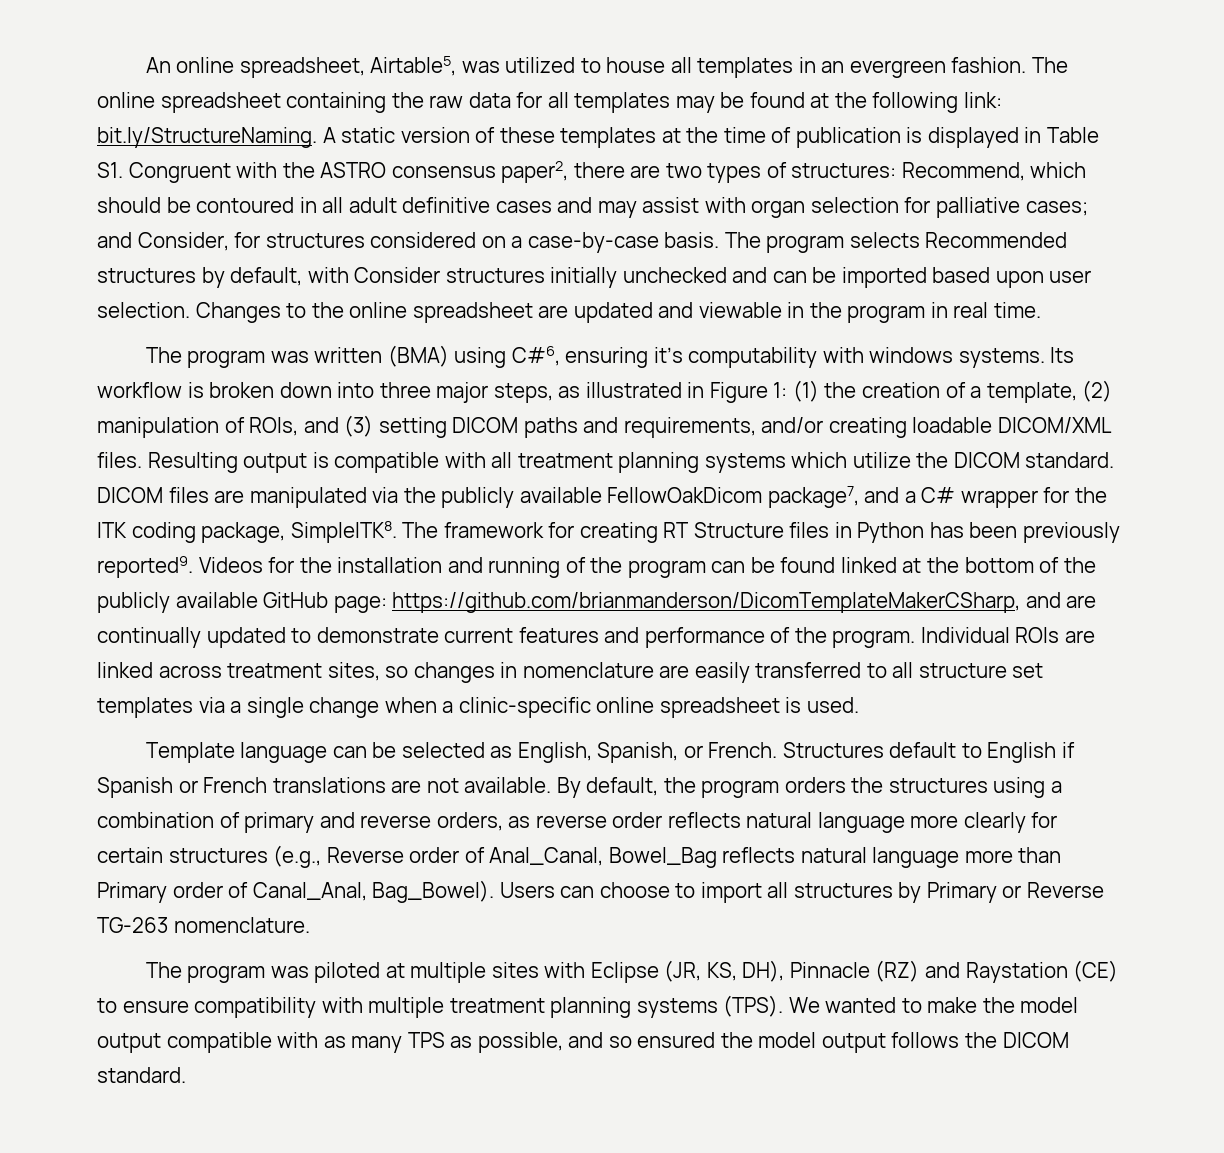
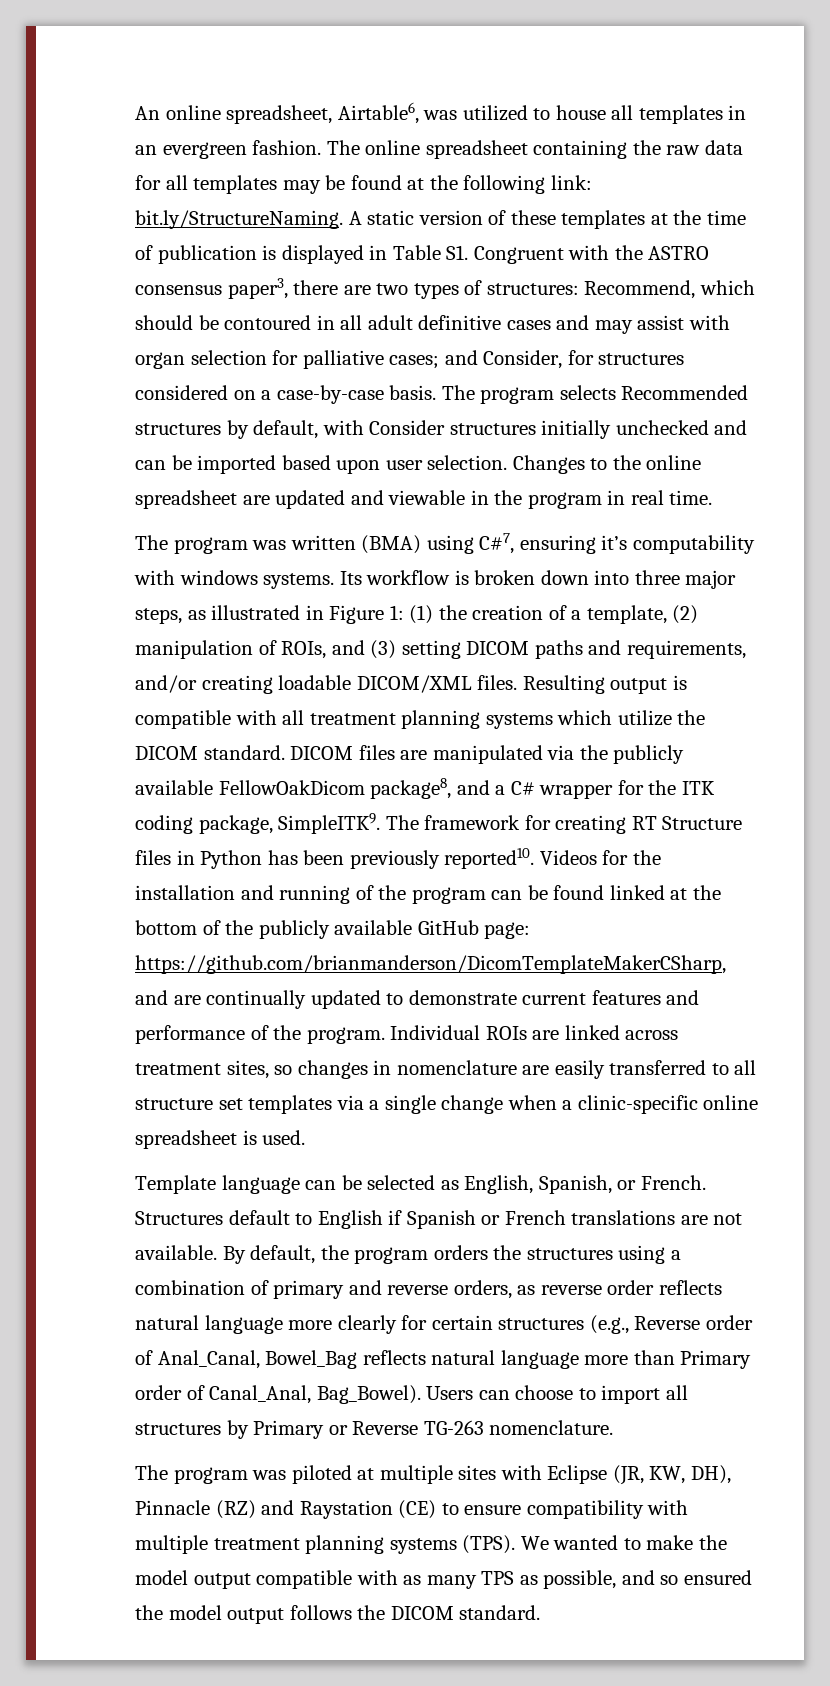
- An online spreadsheet, Airtable5, was utilized to house all templates in an evergreen fashion.
+ An online spreadsheet, Airtable6, was utilized to house all templates in an evergreen fashion.
- bit.ly/StructureNaming. A static version of these templates at the time of publication is displayed in Table S1. Congruent with the ASTRO consensus paper2, there are two types of structures:
+ bit.ly/StructureNaming. A static version of these templates at the time of publication is displayed in Table S1. Congruent with the ASTRO consensus paper3, there are two types of structures:
- The program was written (BMA) using C#6, ensuring it’s computability with windows systems.
+ The program was written (BMA) using C#7, ensuring it’s computability with windows systems.
- DICOM files are manipulated via the publicly available FellowOakDicom package7, and a C# wrapper for the ITK coding package, SimpleITK8.
+ DICOM files are manipulated via the publicly available FellowOakDicom package8, and a C# wrapper for the ITK coding package, SimpleITK9.
- The framework for creating RT Structure files in Python has been previously reported9.
+ The framework for creating RT Structure files in Python has been previously reported10.
- The program was piloted at multiple sites with Eclipse (JR, KS, DH), Pinnacle (RZ) and Raystation (CE) to ensure compatibility with multiple treatment planning systems (TPS).
+ The program was piloted at multiple sites with Eclipse (JR, KW, DH), Pinnacle (RZ) and Raystation (CE) to ensure compatibility with multiple treatment planning systems (TPS).

